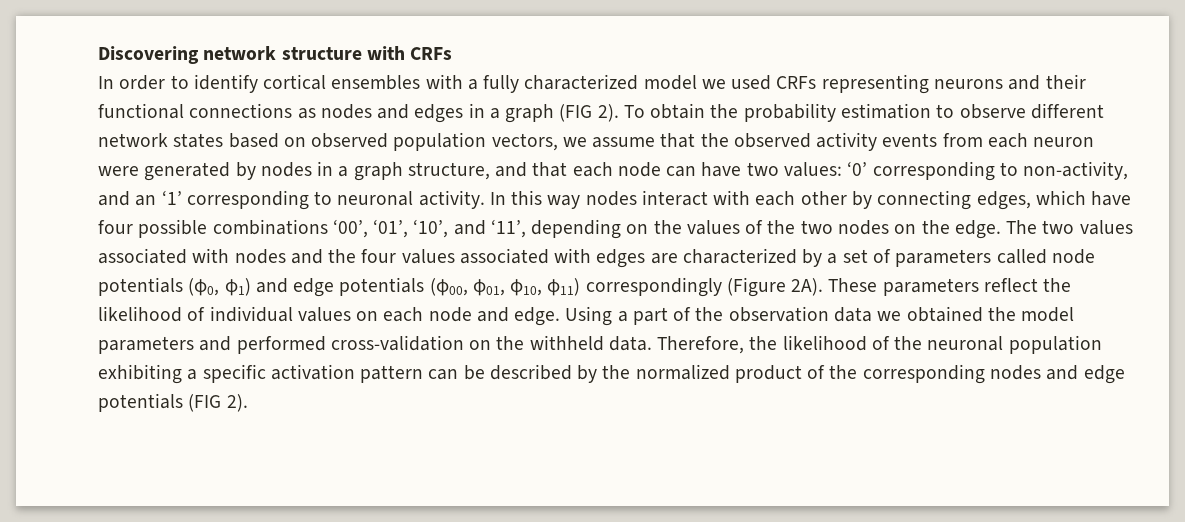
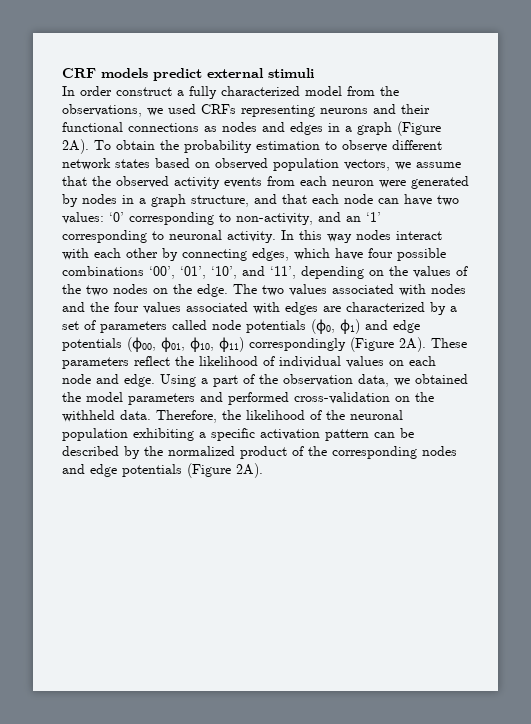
- Discovering network structure with CRFs
- In order to identify cortical ensembles with a fully characterized model we used CRFs representing neurons and their functional connections as nodes and edges in a graph (FIG 2).
+ CRF models predict external stimuli
+ In order construct a fully characterized model from the observations, we used CRFs representing neurons and their functional connections as nodes and edges in a graph (Figure 2A).
- Using a part of the observation data we obtained the model parameters and performed cross-validation on the withheld data.
+ Using a part of the observation data, we obtained the model parameters and performed cross-validation on the withheld data.
- Therefore, the likelihood of the neuronal population exhibiting a specific activation pattern can be described by the normalized product of the corresponding nodes and edge potentials (FIG 2).
+ Therefore, the likelihood of the neuronal population exhibiting a specific activation pattern can be described by the normalized product of the corresponding nodes and edge potentials (Figure 2A).

